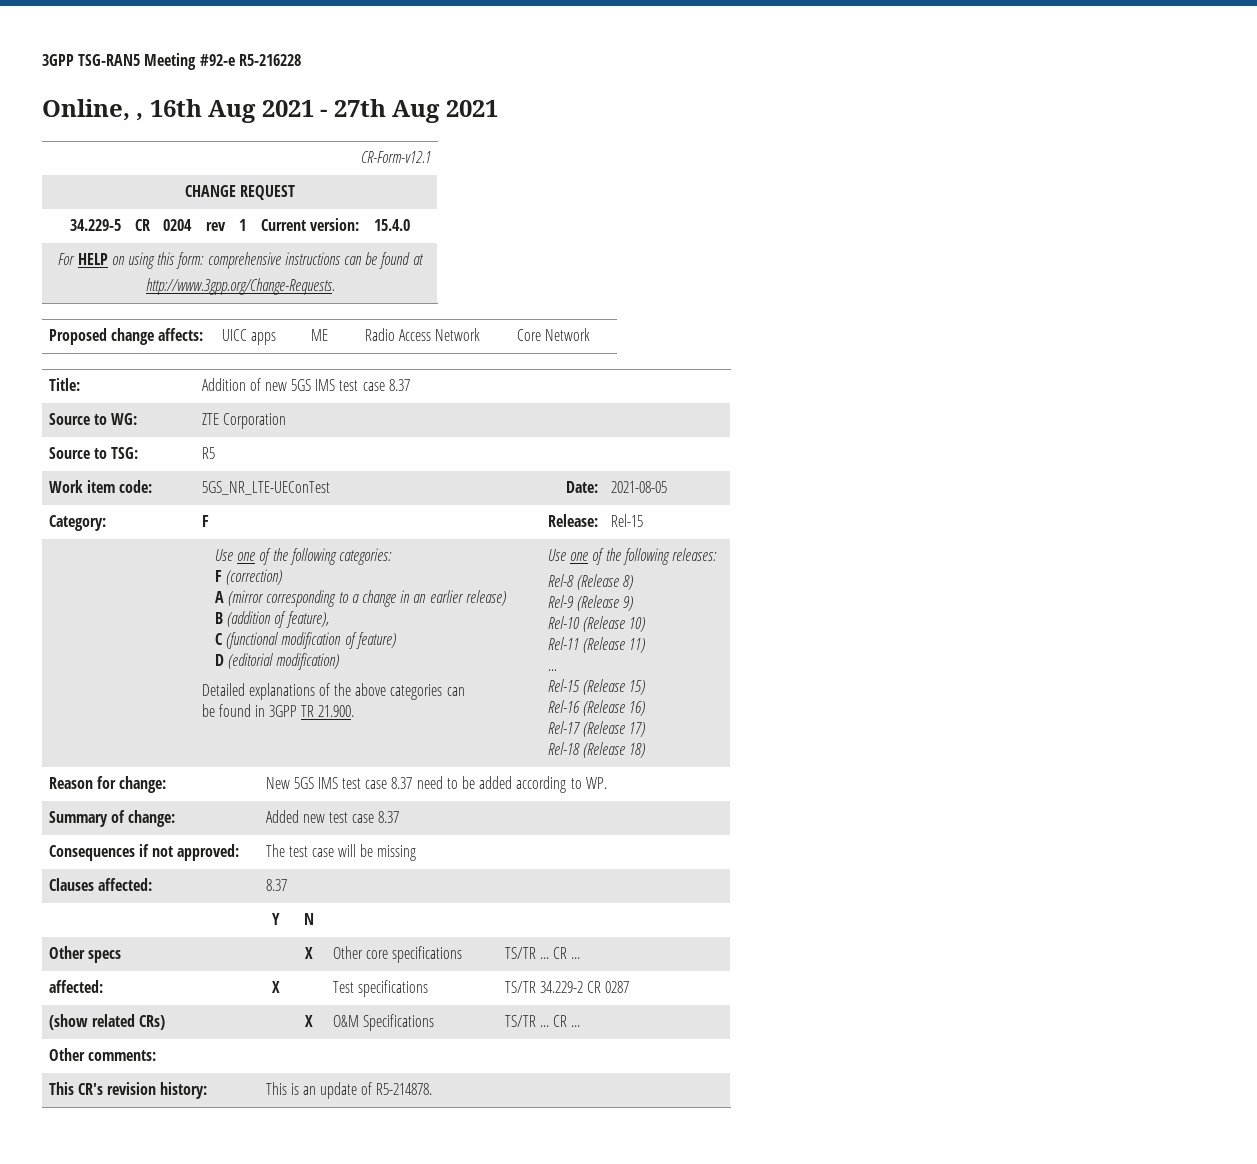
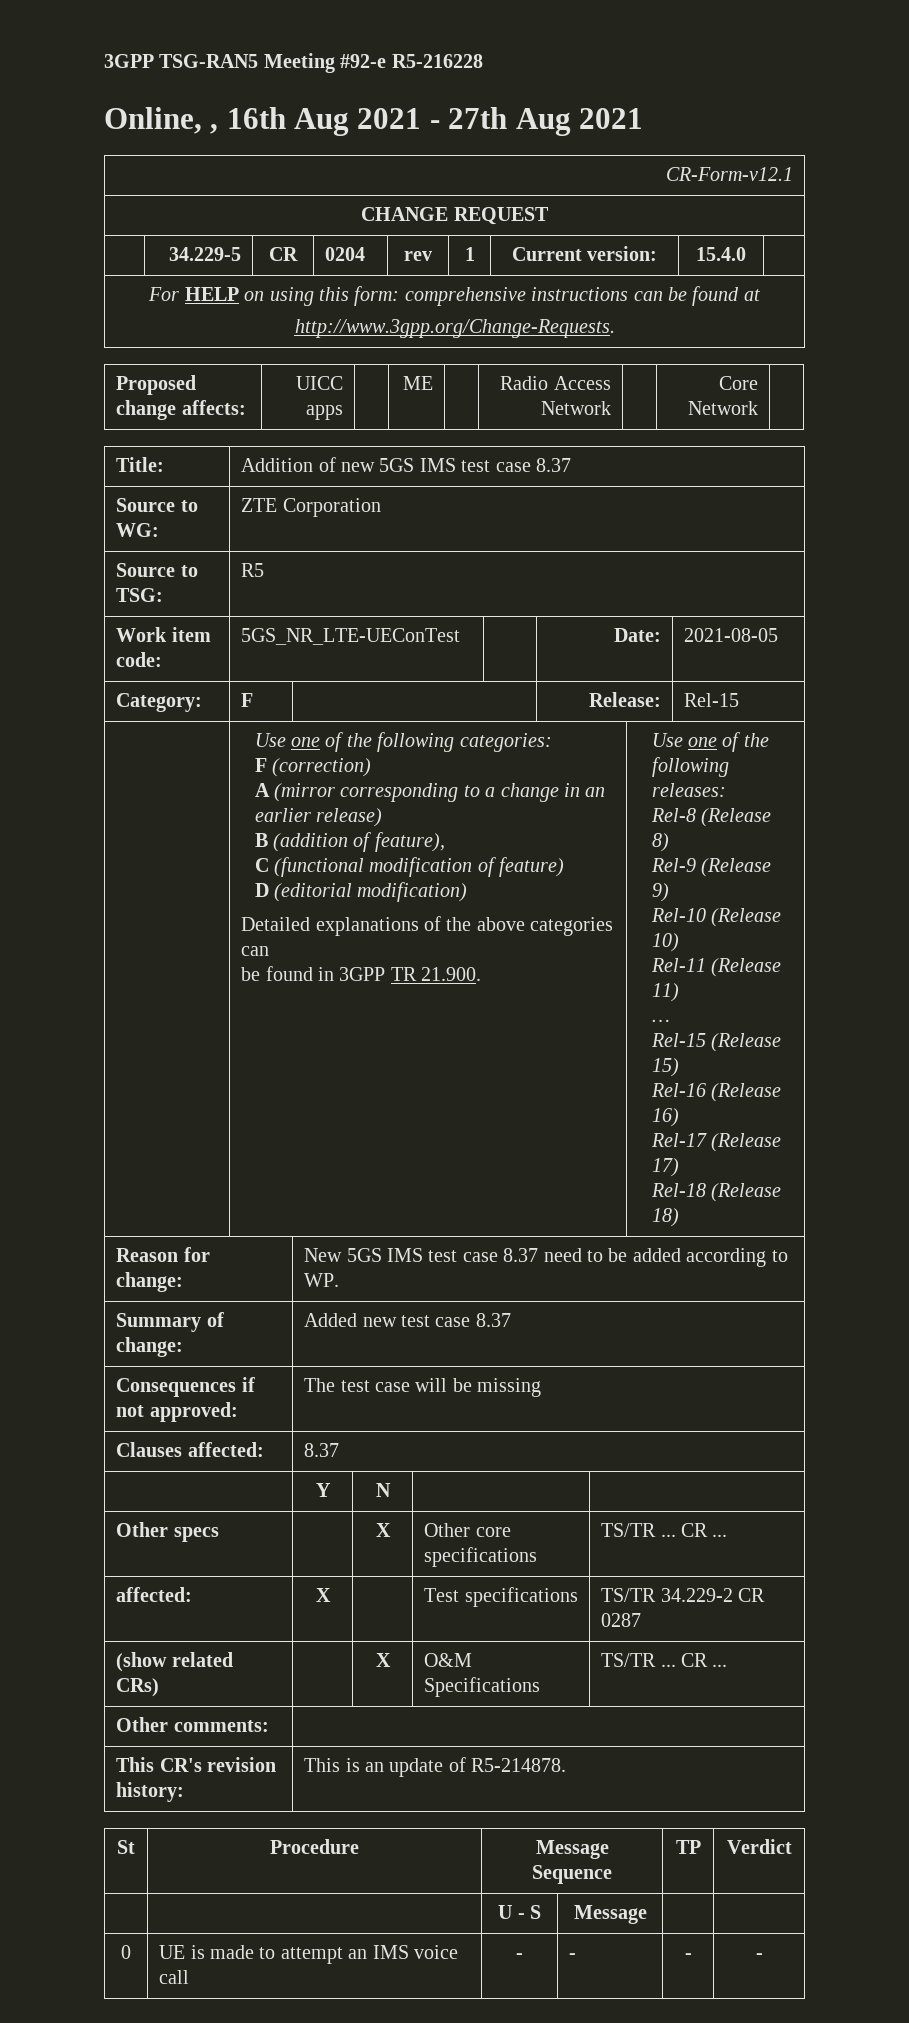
+ St | Procedure | Message Sequence | TP | Verdict
+ | | U - S | Message | |
+ 0 | UE is made to attempt an IMS voice call | - | - | - | -

